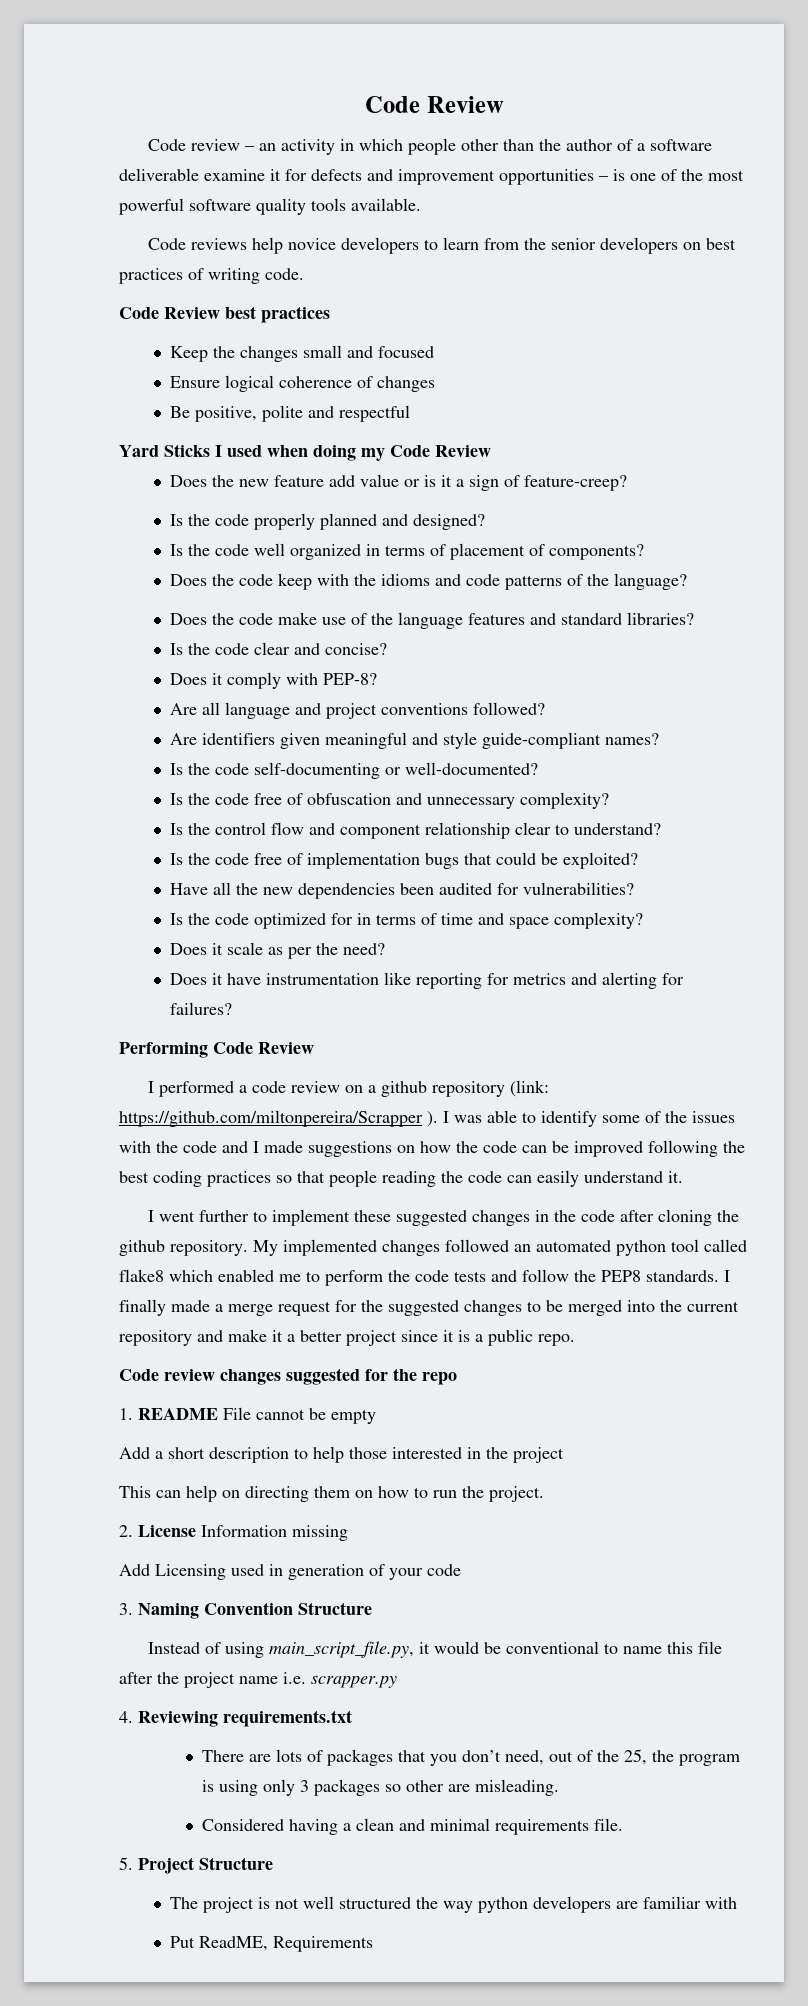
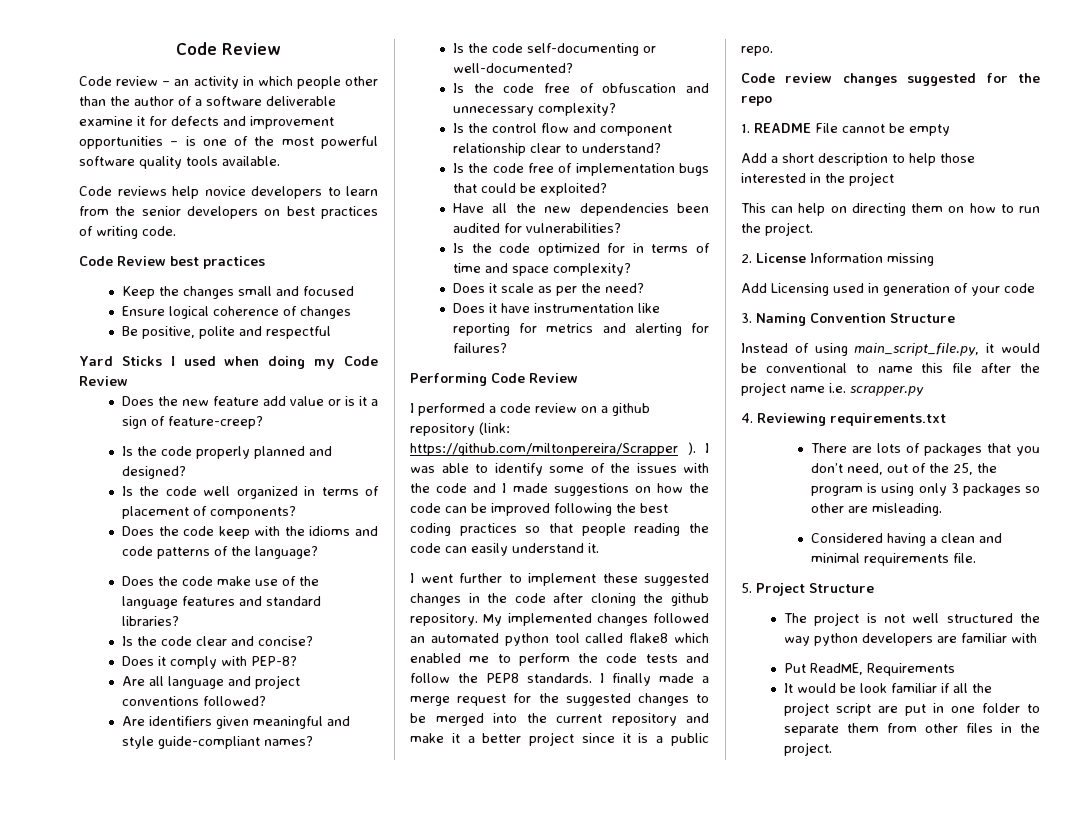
+ It would be look familiar if all the project script are put in one folder to separate them from other files in the project.

